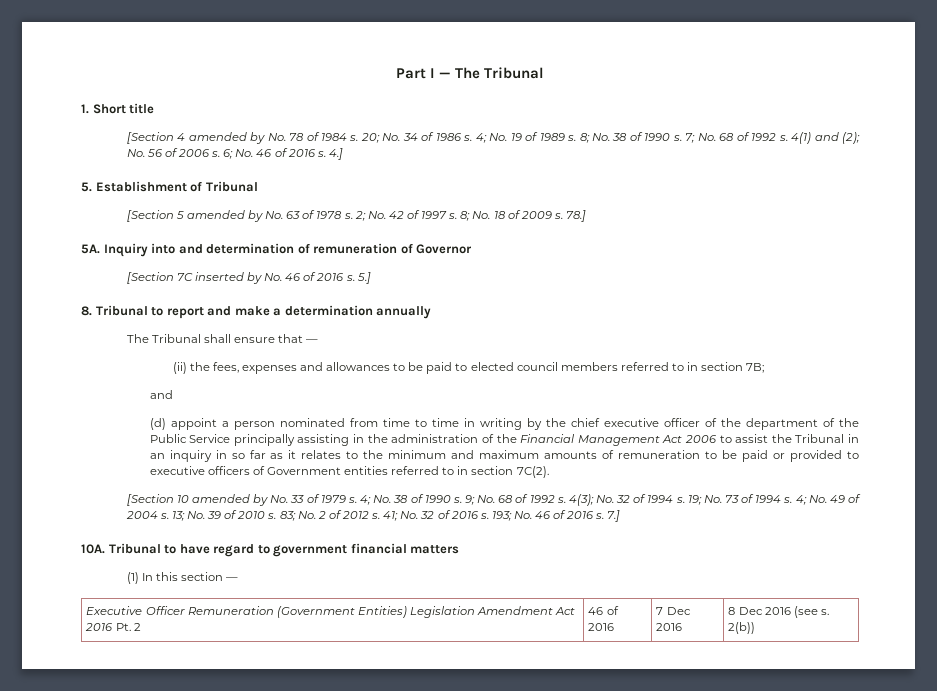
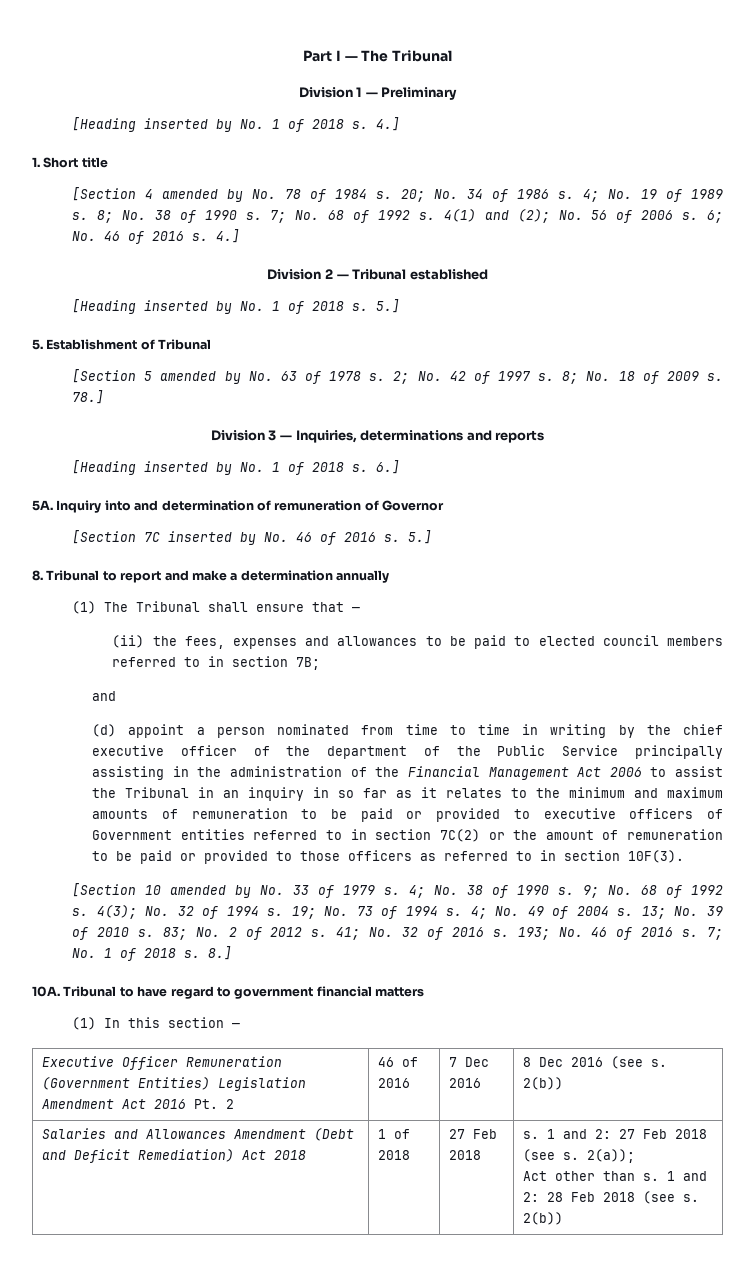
+ Division 1 — Preliminary
+ [Heading inserted by No. 1 of 2018 s. 4.]
+ Division 2 — Tribunal established
+ [Heading inserted by No. 1 of 2018 s. 5.]
+ Division 3 — Inquiries, determinations and reports
+ [Heading inserted by No. 1 of 2018 s. 6.]
- The Tribunal shall ensure that —
+ (1) The Tribunal shall ensure that —
- (d) appoint a person nominated from time to time in writing by the chief executive officer of the department of the Public Service principally assisting in the administration of the Financial Management Act 2006 to assist the Tribunal in an inquiry in so far as it relates to the minimum and maximum amounts of remuneration to be paid or provided to executive officers of Government entities referred to in section 7C(2).
+ (d) appoint a person nominated from time to time in writing by the chief executive officer of the department of the Public Service principally assisting in the administration of the Financial Management Act 2006 to assist the Tribunal in an inquiry in so far as it relates to the minimum and maximum amounts of remuneration to be paid or provided to executive officers of Government entities referred to in section 7C(2) or the amount of remuneration to be paid or provided to those officers as referred to in section 10F(3).
- 7.]
+ 7; No. 1 of 2018 s. 8.]
+ Salaries and Allowances Amendment (Debt and Deficit Remediation) Act 2018 | 1 of 2018 | 27 Feb 2018 | s. 1 and 2: 27 Feb 2018 (see s. 2(a));
+ Act other than s. 1 and 2: 28 Feb 2018 (see s. 2(b))

